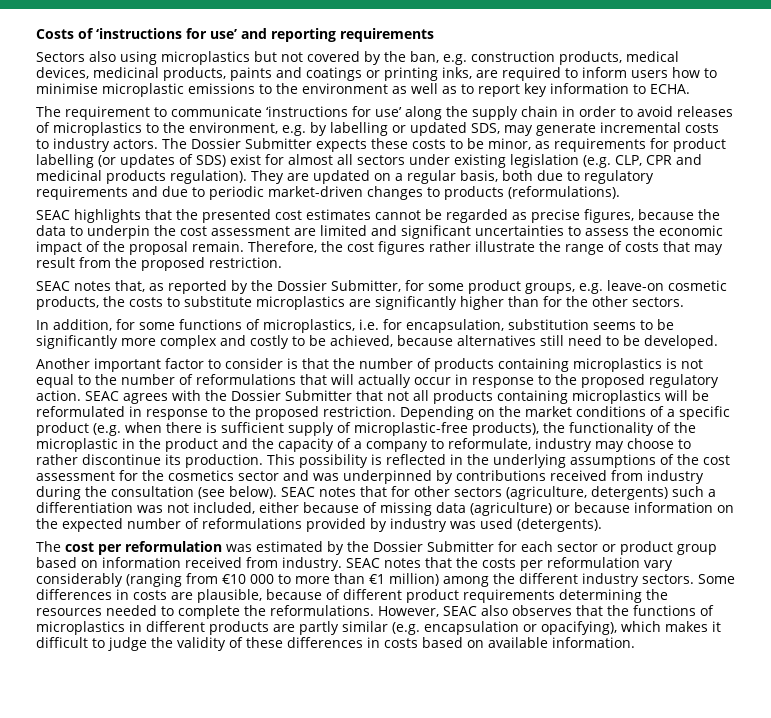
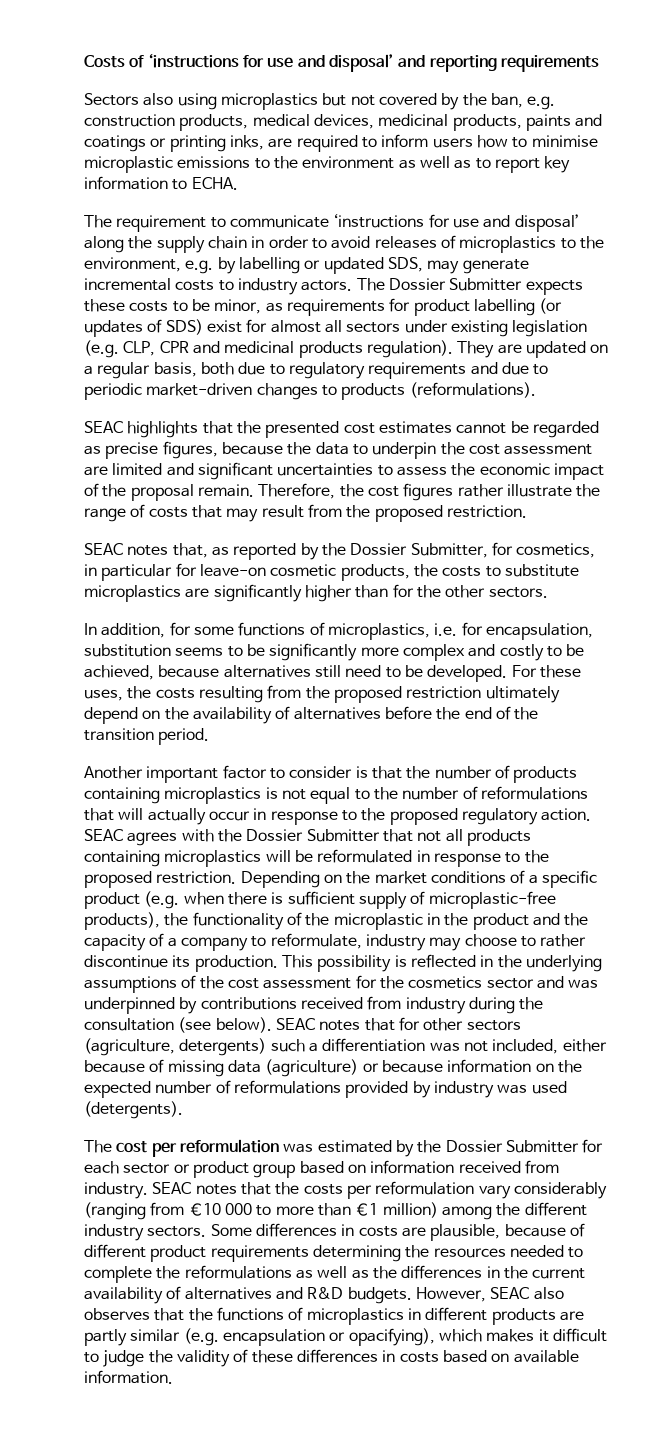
- Costs of ‘instructions for use’ and reporting requirements
+ Costs of ‘instructions for use and disposal’ and reporting requirements
- The requirement to communicate ‘instructions for use’ along the supply chain in order to avoid releases of microplastics to the environment, e.g. by labelling or updated SDS, may generate incremental costs to industry actors.
+ The requirement to communicate ‘instructions for use and disposal’ along the supply chain in order to avoid releases of microplastics to the environment, e.g. by labelling or updated SDS, may generate incremental costs to industry actors.
- SEAC notes that, as reported by the Dossier Submitter, for some product groups, e.g. leave-on cosmetic products, the costs to substitute microplastics are significantly higher than for the other sectors.
+ SEAC notes that, as reported by the Dossier Submitter, for cosmetics, in particular for leave-on cosmetic products, the costs to substitute microplastics are significantly higher than for the other sectors.
+ For these uses, the costs resulting from the proposed restriction ultimately depend on the availability of alternatives before the end of the transition period.
- Some differences in costs are plausible, because of different product requirements determining the resources needed to complete the reformulations.
+ Some differences in costs are plausible, because of different product requirements determining the resources needed to complete the reformulations as well as the differences in the current availability of alternatives and R&D budgets.

